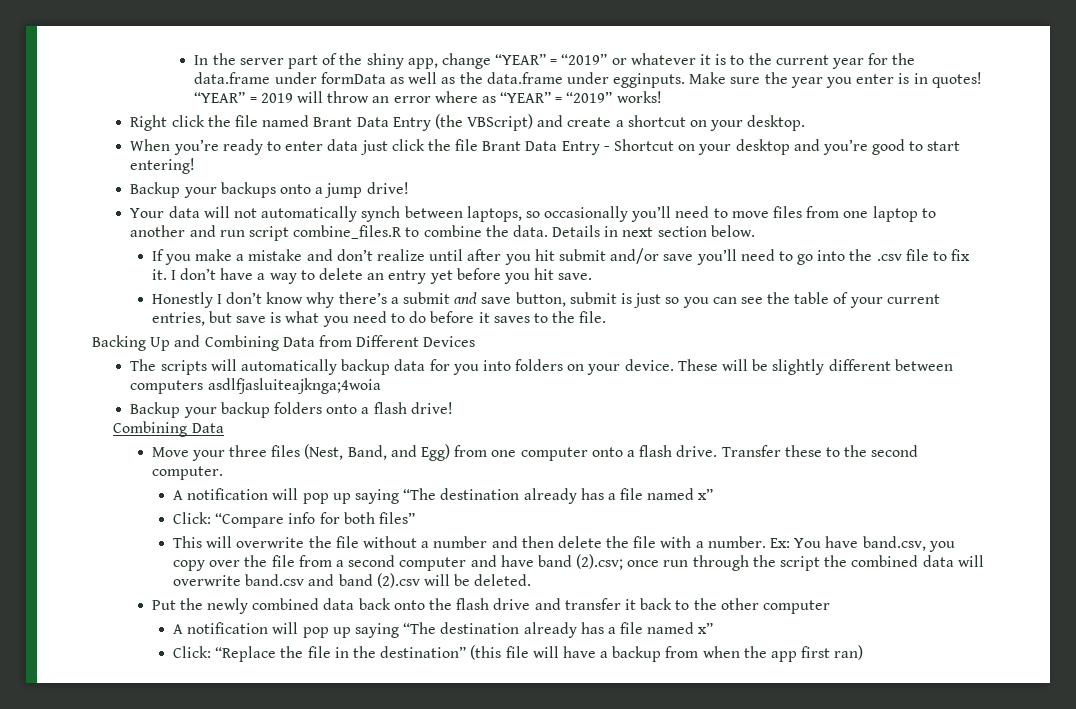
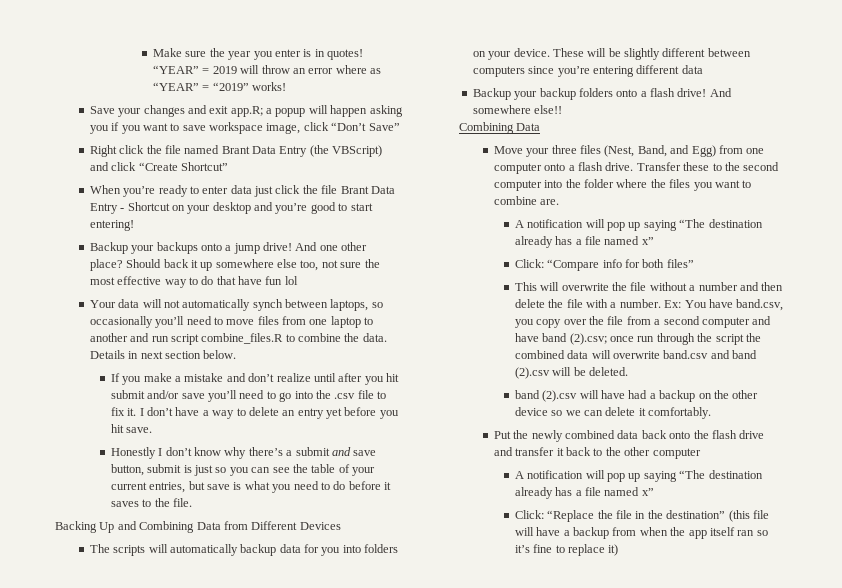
- In the server part of the shiny app, change “YEAR” = “2019” or whatever it is to the current year for the data.frame under formData as well as the data.frame under egginputs.
+ Save your changes and exit app.R; a popup will happen asking you if you want to save workspace image, click “Don’t Save”
- Right click the file named Brant Data Entry (the VBScript) and create a shortcut on your desktop.
+ Right click the file named Brant Data Entry (the VBScript) and click “Create Shortcut”
+ And one other place? Should back it up somewhere else too, not sure the most effective way to do that have fun lol
- These will be slightly different between computers asdlfjasluiteajknga;4woia
+ These will be slightly different between computers since you’re entering different data
+ And somewhere else!!
- Transfer these to the second computer.
+ Transfer these to the second computer into the folder where the files you want to combine are.
+ band (2).csv will have had a backup on the other device so we can delete it comfortably.
- Click: “Replace the file in the destination” (this file will have a backup from when the app first ran)
+ Click: “Replace the file in the destination” (this file will have a backup from when the app itself ran so it’s fine to replace it)

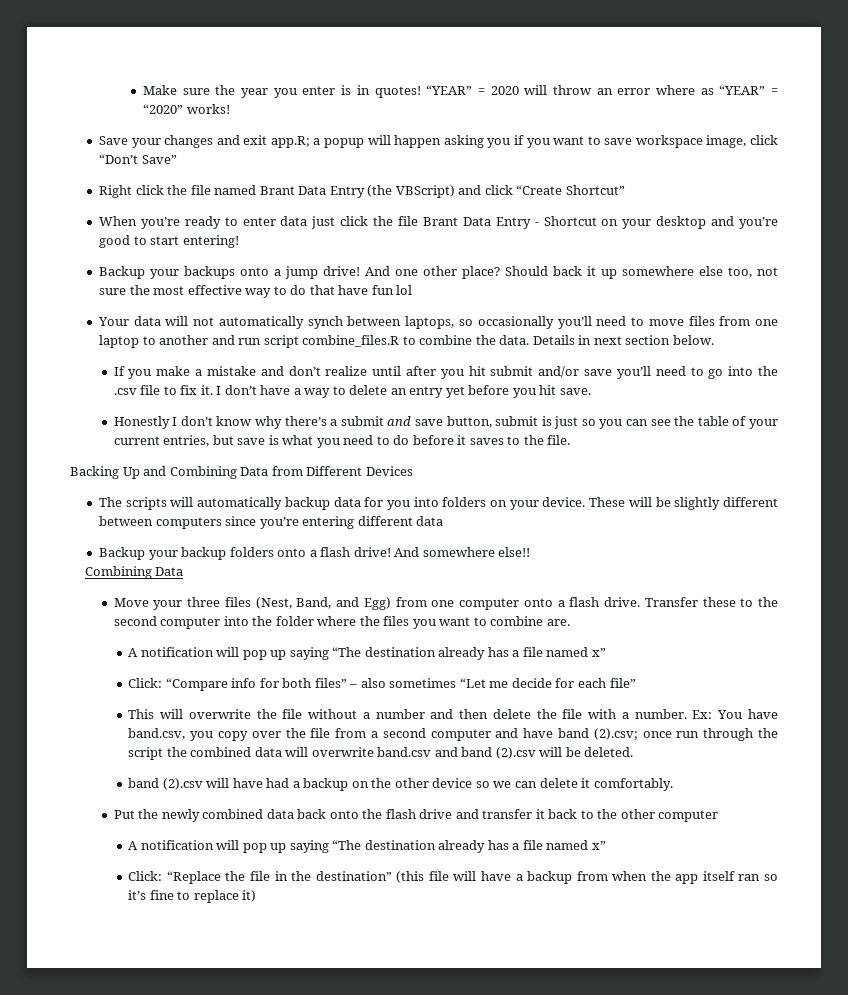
- “YEAR” = 2019 will throw an error where as “YEAR” = “2019” works!
+ “YEAR” = 2020 will throw an error where as “YEAR” = “2020” works!
- Click: “Compare info for both files”
+ Click: “Compare info for both files” – also sometimes “Let me decide for each file”

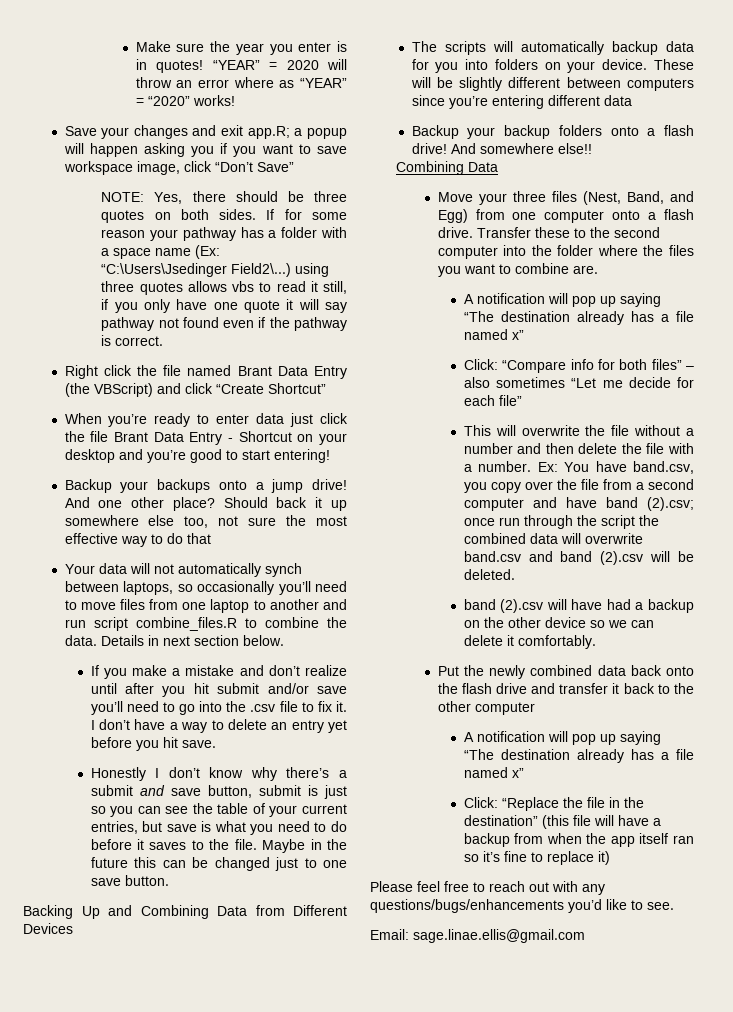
+ NOTE: Yes, there should be three quotes on both sides. If for some reason your pathway has a folder with a space name (Ex: “C:\Users\Jsedinger Field2\...) using three quotes allows vbs to read it still, if you only have one quote it will say pathway not found even if the pathway is correct.
- Should back it up somewhere else too, not sure the most effective way to do that have fun lol
+ Should back it up somewhere else too, not sure the most effective way to do that
+ Maybe in the future this can be changed just to one save button.
+ Please feel free to reach out with any questions/bugs/enhancements you’d like to see.
+ Email: sage.linae.ellis@gmail.com

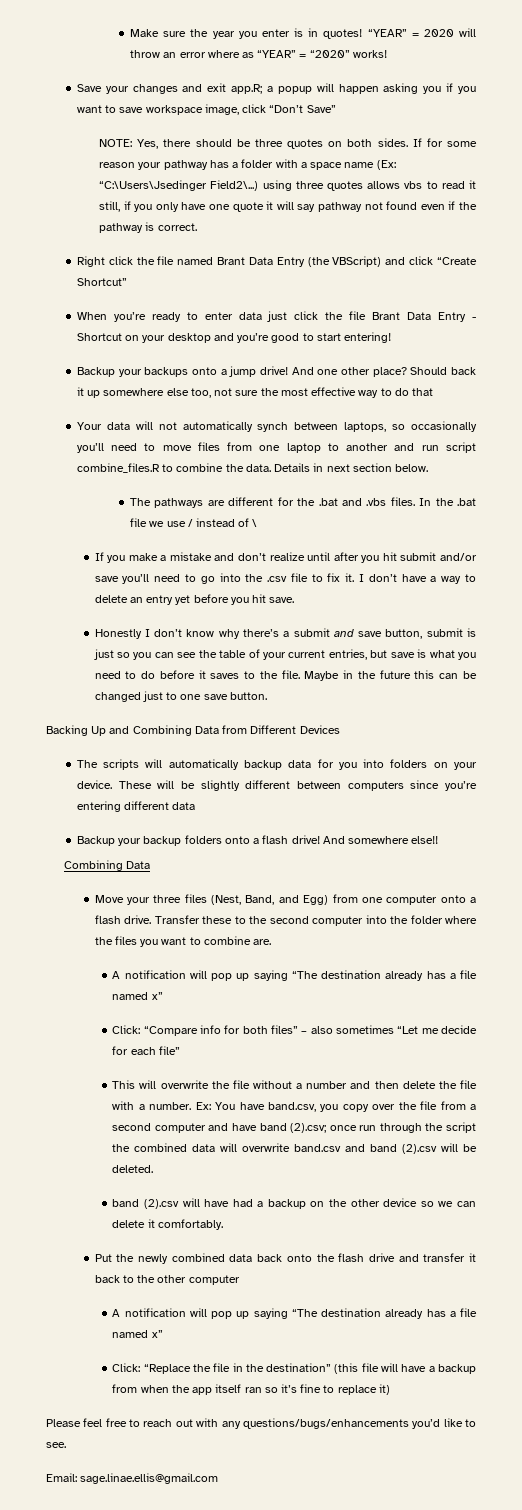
+ The pathways are different for the .bat and .vbs files. In the .bat file we use / instead of \

